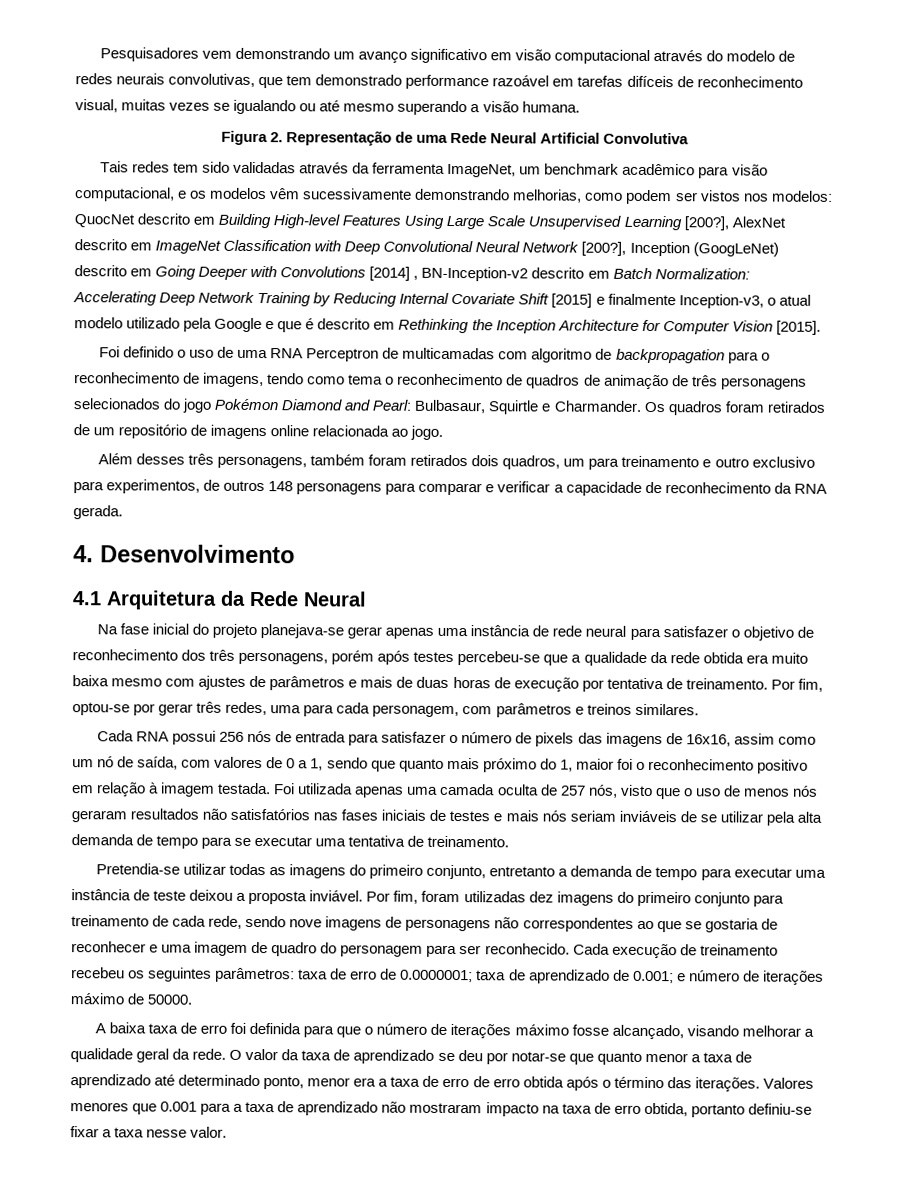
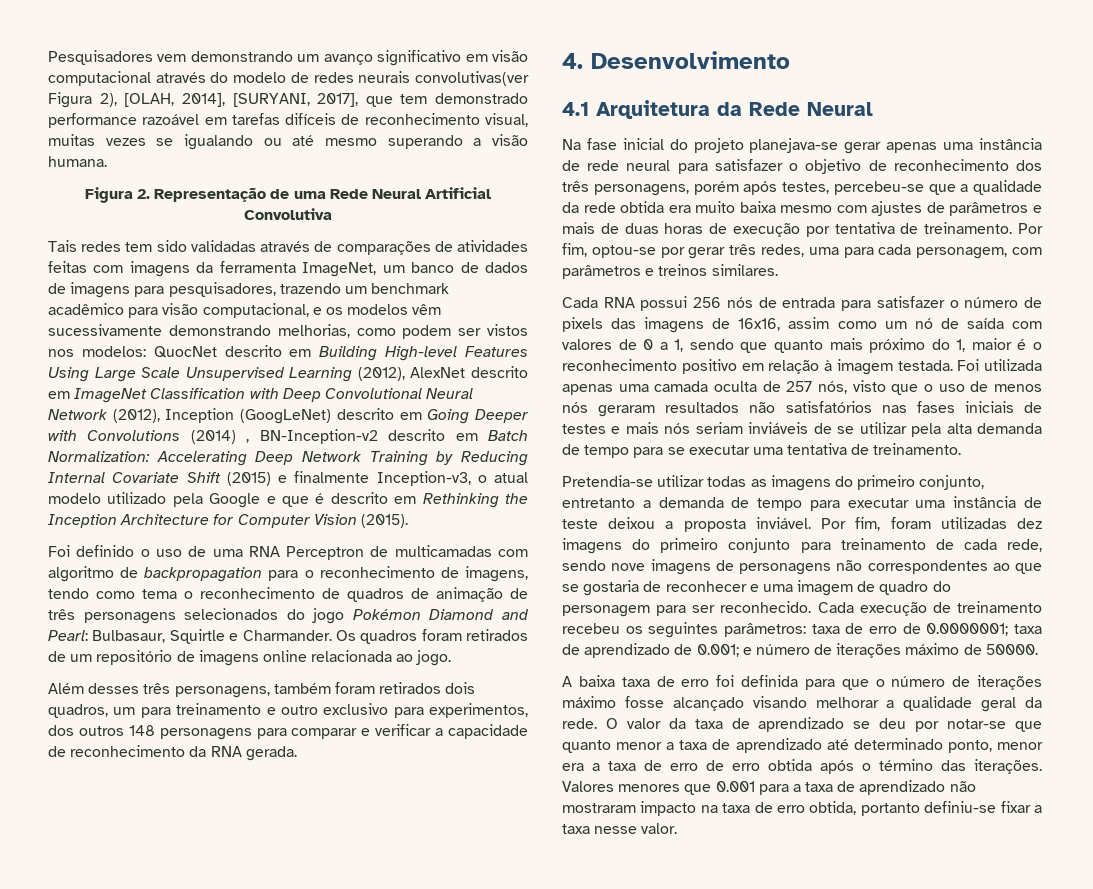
- Pesquisadores vem demonstrando um avanço significativo em visão computacional através do modelo de redes neurais convolutivas, que tem demonstrado performance razoável em tarefas difíceis de reconhecimento visual, muitas vezes se igualando ou até mesmo superando a visão humana.
+ Pesquisadores vem demonstrando um avanço significativo em visão computacional através do modelo de redes neurais convolutivas(ver Figura 2), [OLAH, 2014], [SURYANI, 2017], que tem demonstrado performance razoável em tarefas difíceis de reconhecimento visual, muitas vezes se igualando ou até mesmo superando a visão humana.
- Tais redes tem sido validadas através da ferramenta ImageNet, um benchmark acadêmico para visão computacional, e os modelos vêm sucessivamente demonstrando melhorias, como podem ser vistos nos modelos:
+ Tais redes tem sido validadas através de comparações de atividades feitas com imagens da ferramenta ImageNet, um banco de dados de imagens para pesquisadores, trazendo um benchmark acadêmico para visão computacional, e os modelos vêm sucessivamente demonstrando melhorias, como podem ser vistos nos modelos:
- QuocNet descrito em Building High-level Features Using Large Scale Unsupervised Learning [200?], AlexNet descrito em ImageNet Classification with Deep Convolutional Neural Network [200?], Inception (GoogLeNet) descrito em Going Deeper with Convolutions [2014] , BN-Inception-v2 descrito em Batch Normalization:
+ QuocNet descrito em Building High-level Features Using Large Scale Unsupervised Learning (2012), AlexNet descrito em ImageNet Classification with Deep Convolutional Neural Network (2012), Inception (GoogLeNet) descrito em Going Deeper with Convolutions (2014) , BN-Inception-v2 descrito em Batch Normalization:
- Accelerating Deep Network Training by Reducing Internal Covariate Shift [2015] e finalmente Inception-v3, o atual modelo utilizado pela Google e que é descrito em Rethinking the Inception Architecture for Computer Vision [2015].
+ Accelerating Deep Network Training by Reducing Internal Covariate Shift (2015) e finalmente Inception-v3, o atual modelo utilizado pela Google e que é descrito em Rethinking the Inception Architecture for Computer Vision (2015).
- Além desses três personagens, também foram retirados dois quadros, um para treinamento e outro exclusivo para experimentos, de outros 148 personagens para comparar e verificar a capacidade de reconhecimento da RNA gerada.
+ Além desses três personagens, também foram retirados dois quadros, um para treinamento e outro exclusivo para experimentos, dos outros 148 personagens para comparar e verificar a capacidade de reconhecimento da RNA gerada.
- Na fase inicial do projeto planejava-se gerar apenas uma instância de rede neural para satisfazer o objetivo de reconhecimento dos três personagens, porém após testes percebeu-se que a qualidade da rede obtida era muito baixa mesmo com ajustes de parâmetros e mais de duas horas de execução por tentativa de treinamento.
+ Na fase inicial do projeto planejava-se gerar apenas uma instância de rede neural para satisfazer o objetivo de reconhecimento dos três personagens, porém após testes, percebeu-se que a qualidade da rede obtida era muito baixa mesmo com ajustes de parâmetros e mais de duas horas de execução por tentativa de treinamento.
- Cada RNA possui 256 nós de entrada para satisfazer o número de pixels das imagens de 16x16, assim como um nó de saída, com valores de 0 a 1, sendo que quanto mais próximo do 1, maior foi o reconhecimento positivo em relação à imagem testada.
+ Cada RNA possui 256 nós de entrada para satisfazer o número de pixels das imagens de 16x16, assim como um nó de saída com valores de 0 a 1, sendo que quanto mais próximo do 1, maior é o reconhecimento positivo em relação à imagem testada.
- A baixa taxa de erro foi definida para que o número de iterações máximo fosse alcançado, visando melhorar a qualidade geral da rede.
+ A baixa taxa de erro foi definida para que o número de iterações máximo fosse alcançado visando melhorar a qualidade geral da rede.

